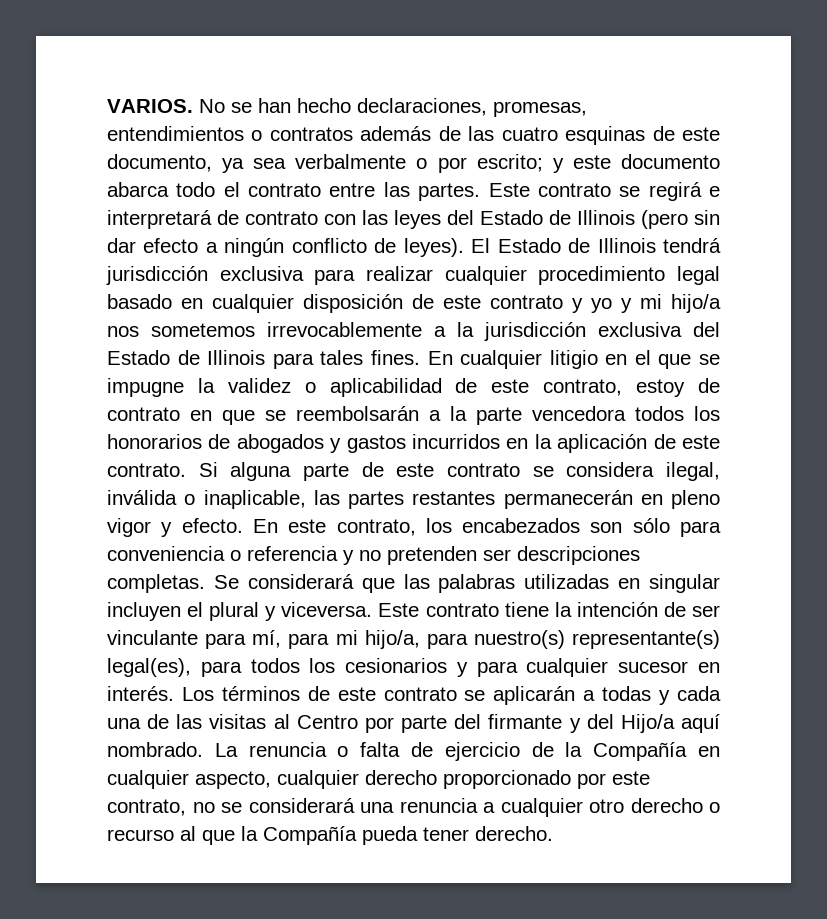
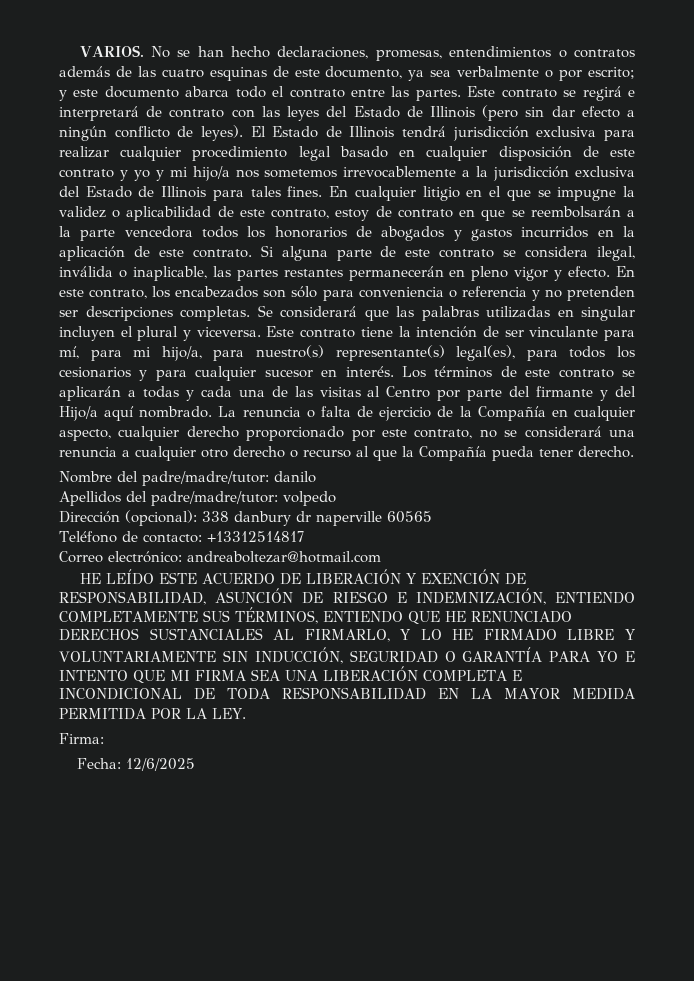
+ Nombre del padre/madre/tutor: danilo
+ Apellidos del padre/madre/tutor: volpedo
+ Dirección (opcional): 338 danbury dr naperville 60565
+ Teléfono de contacto: +13312514817
+ Correo electrónico: andreaboltezar@hotmail.com
+ HE LEÍDO ESTE ACUERDO DE LIBERACIÓN Y EXENCIÓN DE RESPONSABILIDAD, ASUNCIÓN DE RIESGO E INDEMNIZACIÓN, ENTIENDO COMPLETAMENTE SUS TÉRMINOS, ENTIENDO QUE HE RENUNCIADO DERECHOS SUSTANCIALES AL FIRMARLO, Y LO HE FIRMADO LIBRE Y VOLUNTARIAMENTE SIN INDUCCIÓN, SEGURIDAD O GARANTÍA PARA YO E INTENTO QUE MI FIRMA SEA UNA LIBERACIÓN COMPLETA E INCONDICIONAL DE TODA RESPONSABILIDAD EN LA MAYOR MEDIDA PERMITIDA POR LA LEY.
+ Firma:
+ Fecha: 12/6/2025

